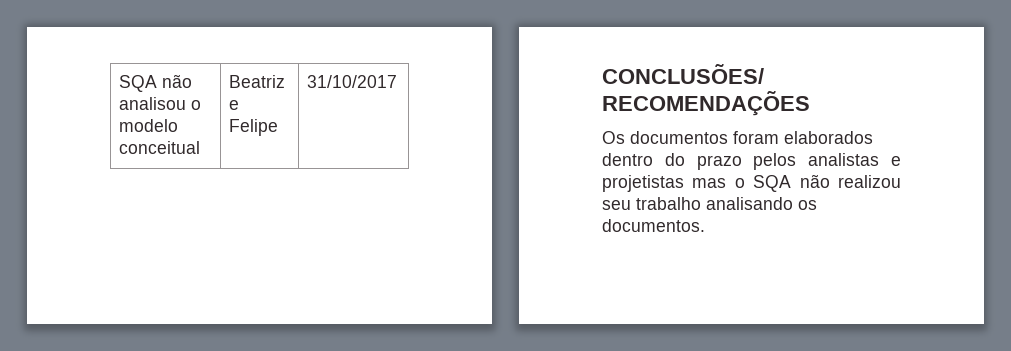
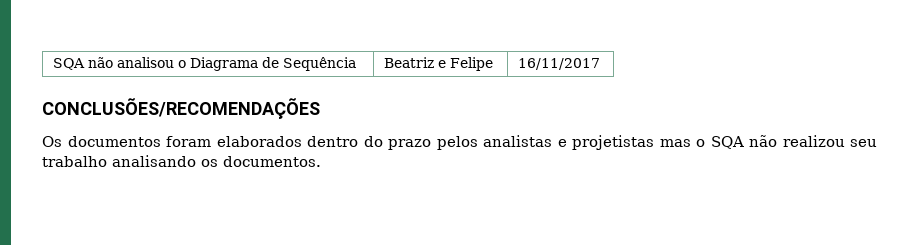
- SQA não analisou o modelo conceitual | Beatriz e Felipe | 31/10/2017
+ SQA não analisou o Diagrama de Sequência | Beatriz e Felipe | 16/11/2017

